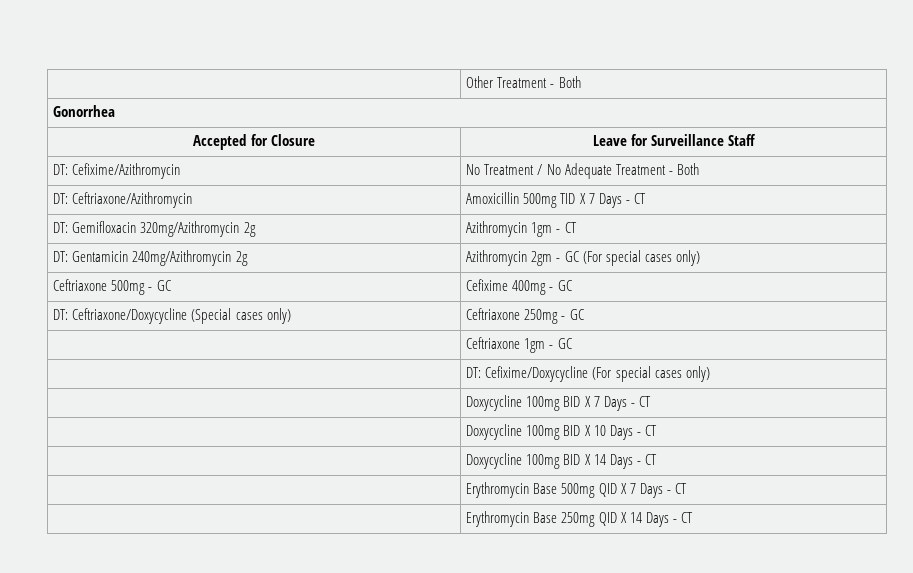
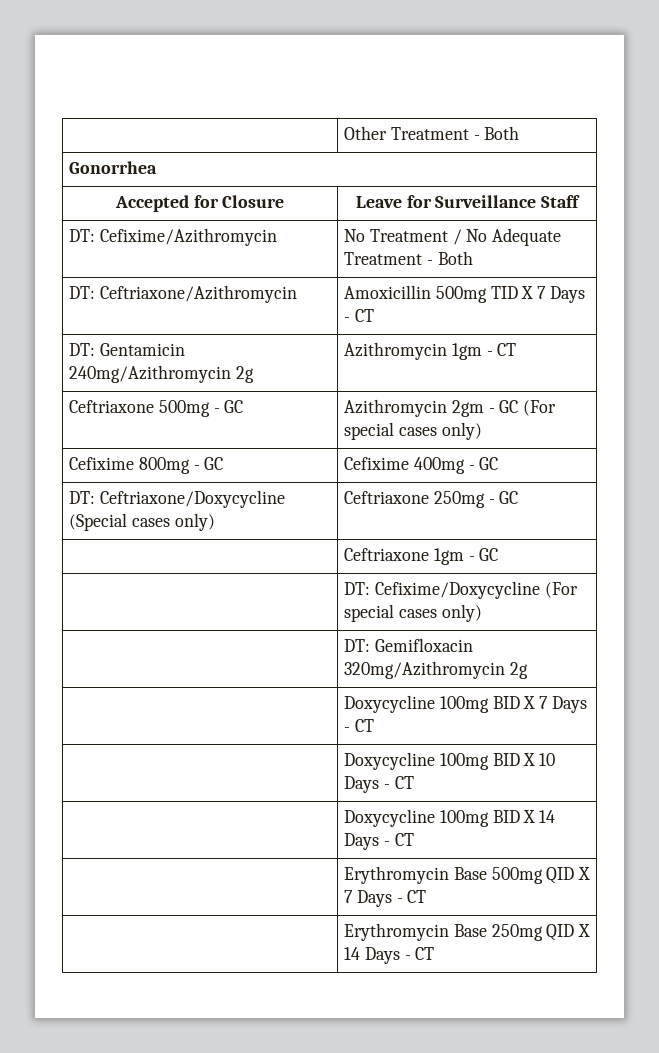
- DT: Gemifloxacin 320mg/Azithromycin 2g | Azithromycin 1gm - CT
+ DT: Gentamicin 240mg/Azithromycin 2g | Azithromycin 1gm - CT
- DT: Gentamicin 240mg/Azithromycin 2g | Azithromycin 2gm - GC (For special cases only)
+ Ceftriaxone 500mg - GC | Azithromycin 2gm - GC (For special cases only)
- Ceftriaxone 500mg - GC | Cefixime 400mg - GC
+ Cefixime 800mg - GC | Cefixime 400mg - GC
+ | DT: Gemifloxacin 320mg/Azithromycin 2g

